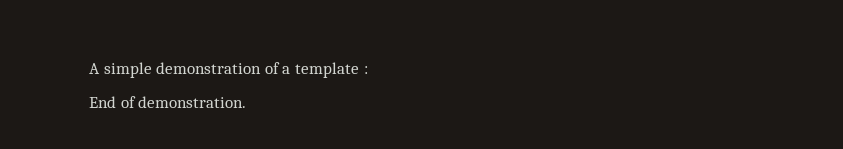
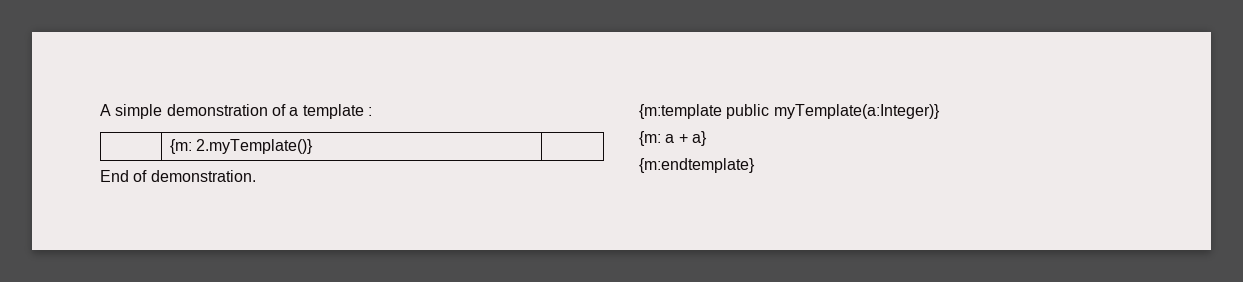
+ | {m: 2.myTemplate()} |
+ {m:template public myTemplate(a:Integer)}
+ {m: a + a}
+ {m:endtemplate}

